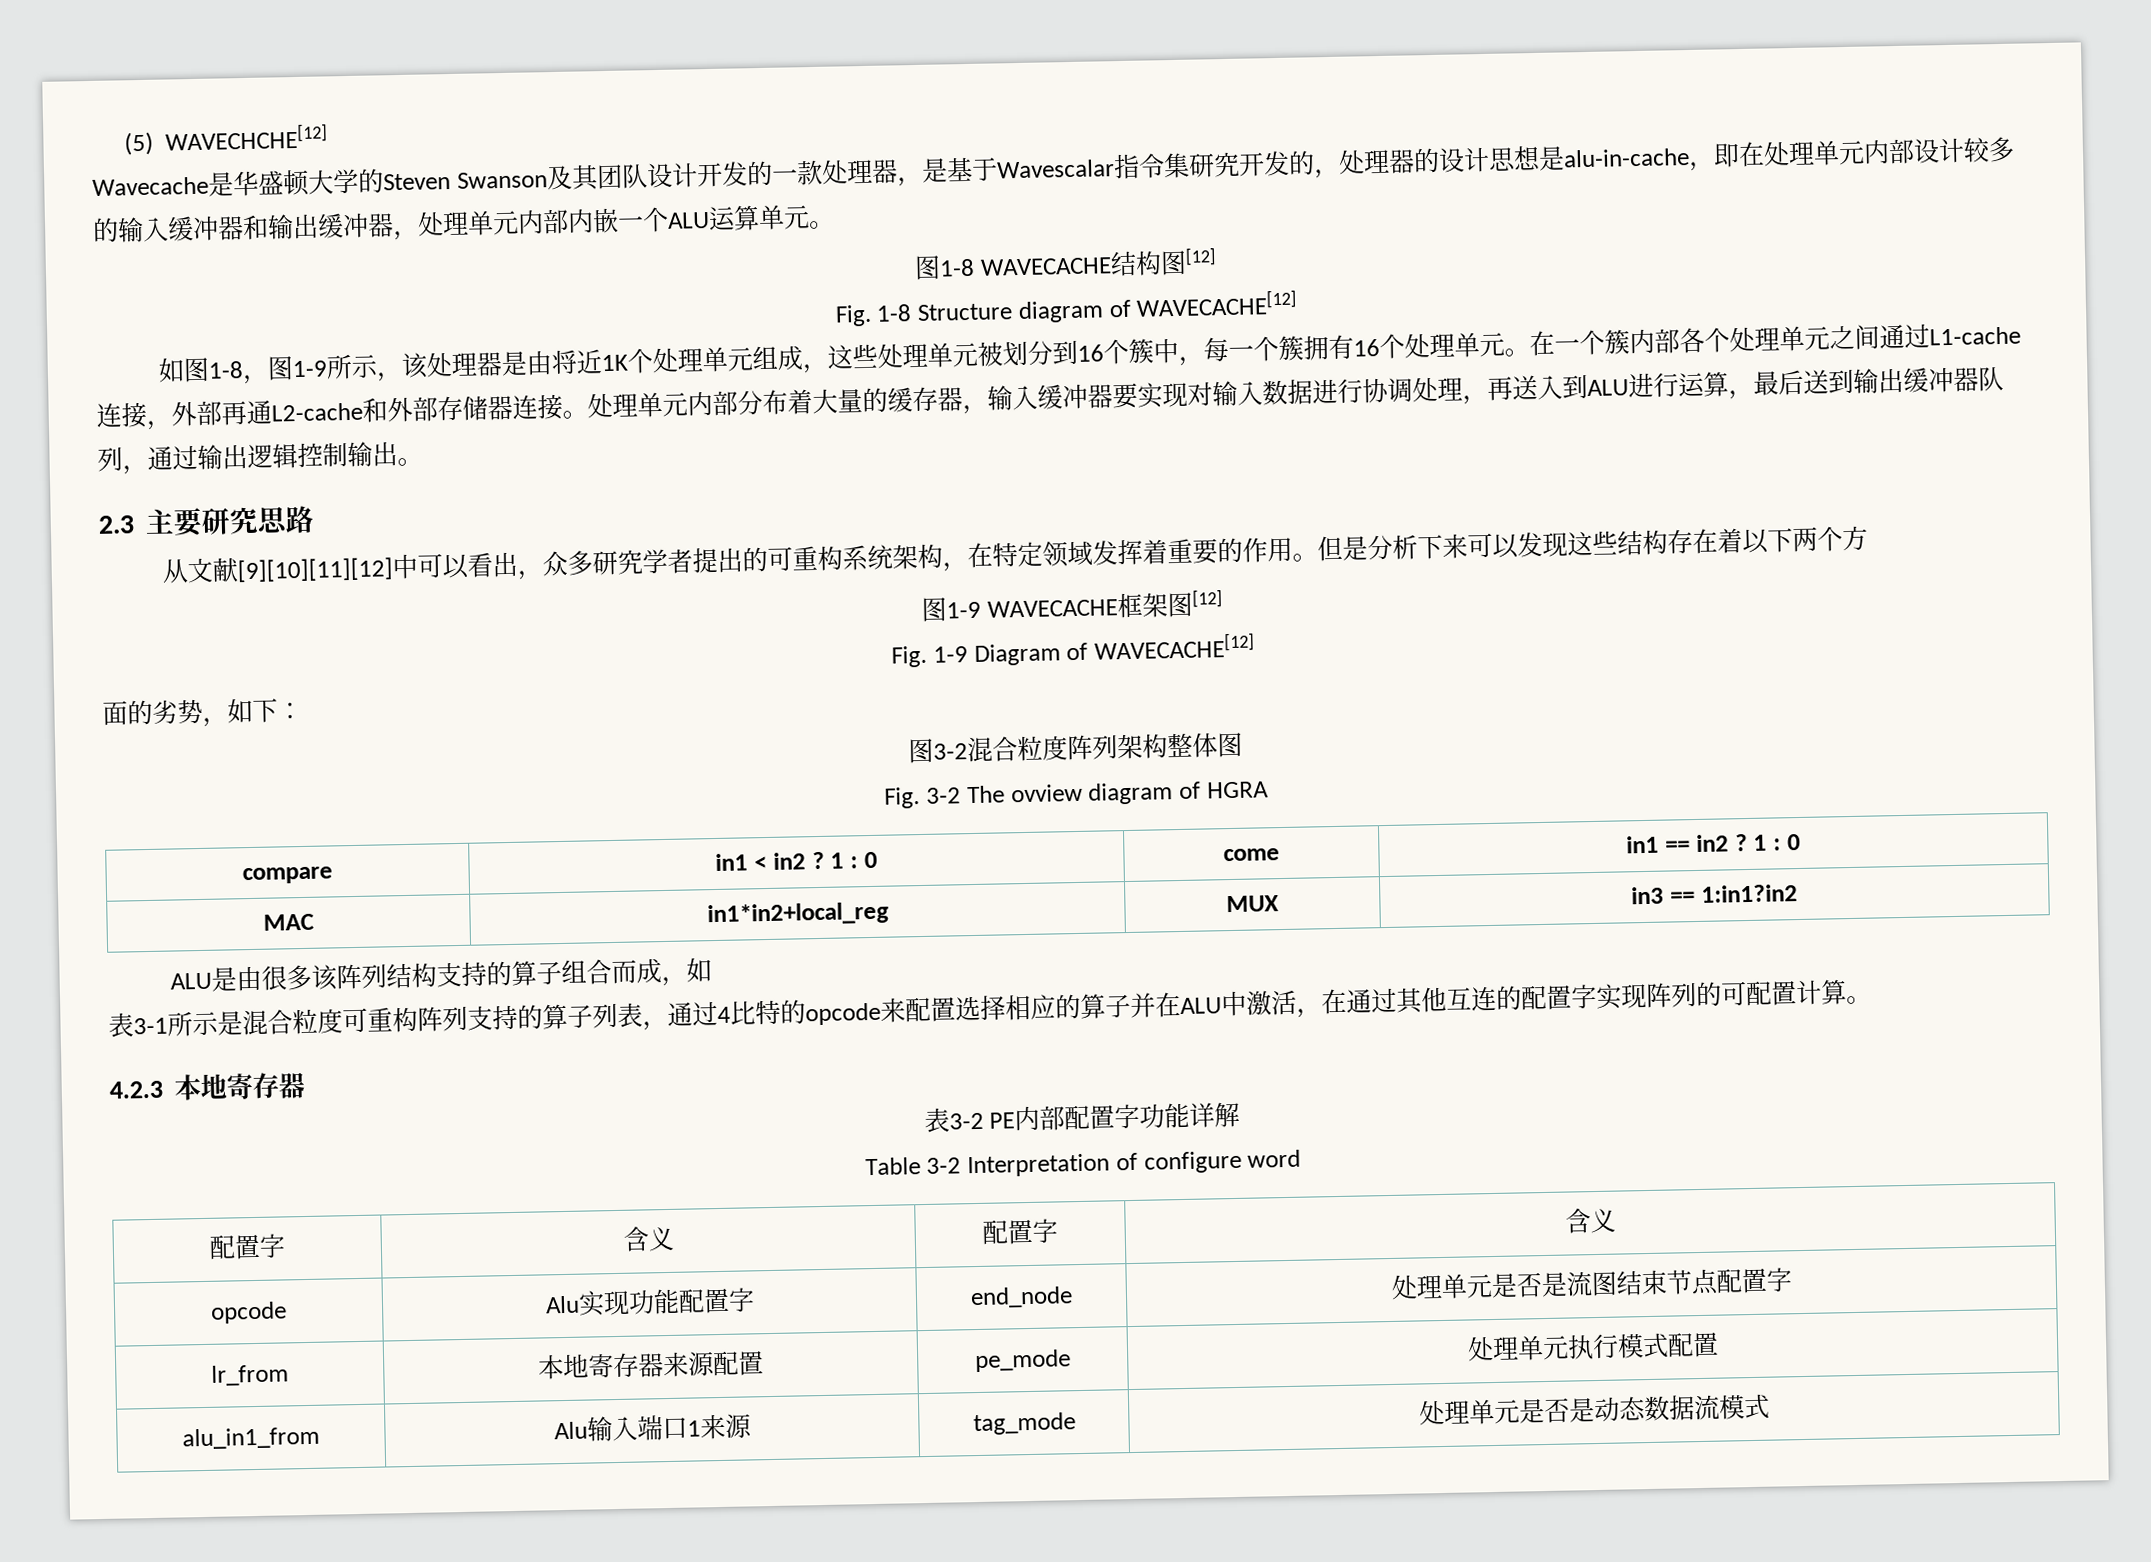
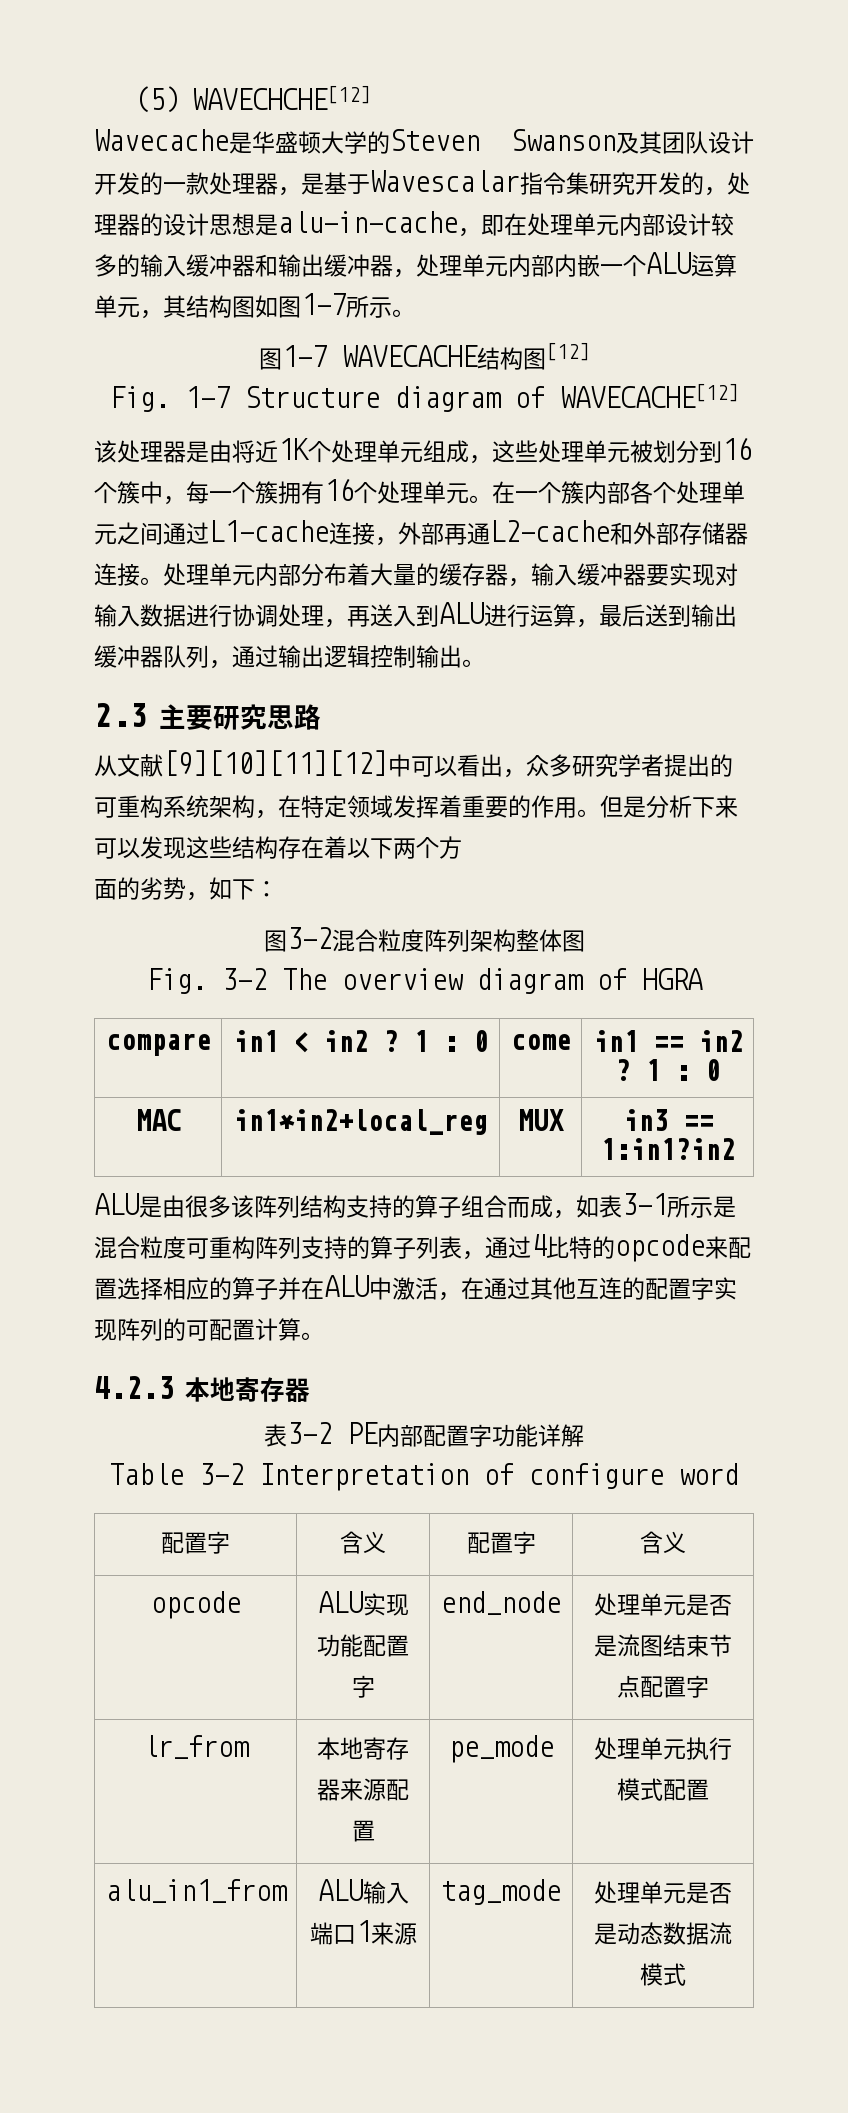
- Wavecache是华盛顿大学的Steven Swanson及其团队设计开发的一款处理器，是基于Wavescalar指令集研究开发的，处理器的设计思想是alu-in-cache，即在处理单元内部设计较多的输入缓冲器和输出缓冲器，处理单元内部内嵌一个ALU运算单元。
+ Wavecache是华盛顿大学的Steven Swanson及其团队设计开发的一款处理器，是基于Wavescalar指令集研究开发的，处理器的设计思想是alu-in-cache，即在处理单元内部设计较多的输入缓冲器和输出缓冲器，处理单元内部内嵌一个ALU运算单元，其结构图如图1-7所示。
- 图1-8 WAVECACHE结构图[12]
+ 图1-7 WAVECACHE结构图[12]
- Fig. 1-8 Structure diagram of WAVECACHE[12]
+ Fig. 1-7 Structure diagram of WAVECACHE[12]
- 如图1-8，图1-9所示，该处理器是由将近1K个处理单元组成，这些处理单元被划分到16个簇中，每一个簇拥有16个处理单元。
+ 该处理器是由将近1K个处理单元组成，这些处理单元被划分到16个簇中，每一个簇拥有16个处理单元。
- 图1-9 WAVECACHE框架图[12]
- Fig. 1-9 Diagram of WAVECACHE[12]
- Fig. 3-2 The ovview diagram of HGRA
+ Fig. 3-2 The overview diagram of HGRA
- ALU是由很多该阵列结构支持的算子组合而成，如
- 表3-1所示是混合粒度可重构阵列支持的算子列表，通过4比特的opcode来配置选择相应的算子并在ALU中激活，在通过其他互连的配置字实现阵列的可配置计算。
+ ALU是由很多该阵列结构支持的算子组合而成，如表3-1所示是混合粒度可重构阵列支持的算子列表，通过4比特的opcode来配置选择相应的算子并在ALU中激活，在通过其他互连的配置字实现阵列的可配置计算。
- opcode | Alu实现功能配置字 | end_node | 处理单元是否是流图结束节点配置字
+ opcode | ALU实现功能配置字 | end_node | 处理单元是否是流图结束节点配置字
- alu_in1_from | Alu输入端口1来源 | tag_mode | 处理单元是否是动态数据流模式
+ alu_in1_from | ALU输入端口1来源 | tag_mode | 处理单元是否是动态数据流模式

